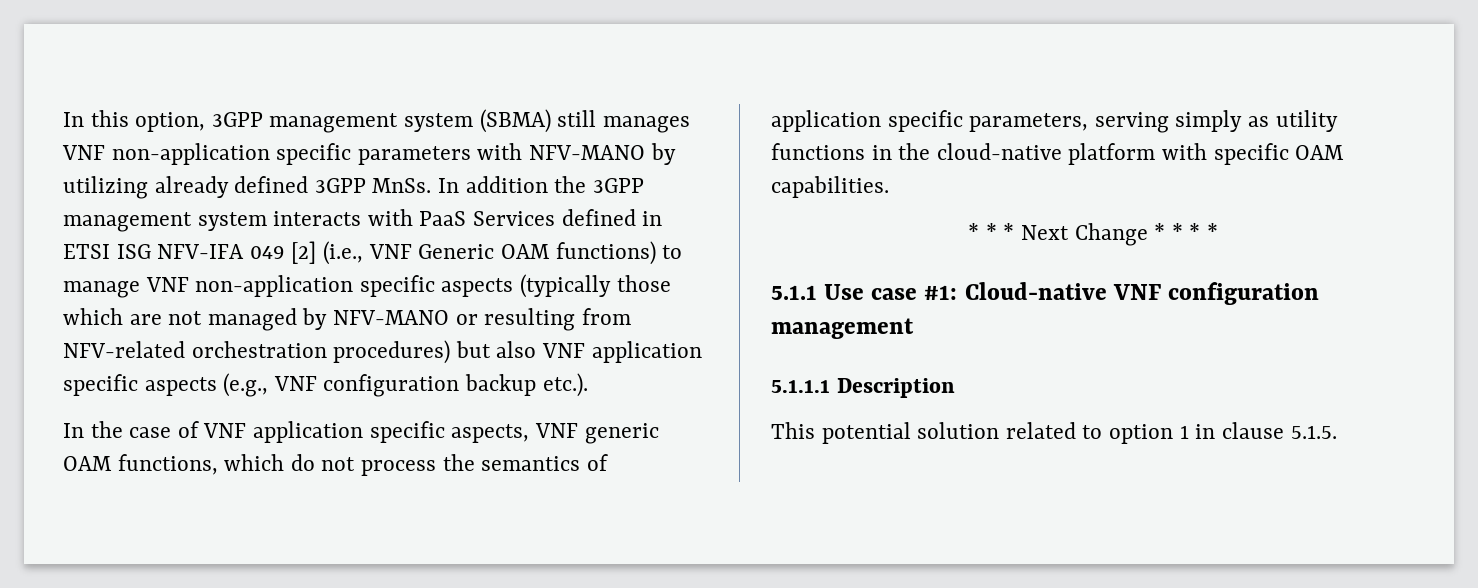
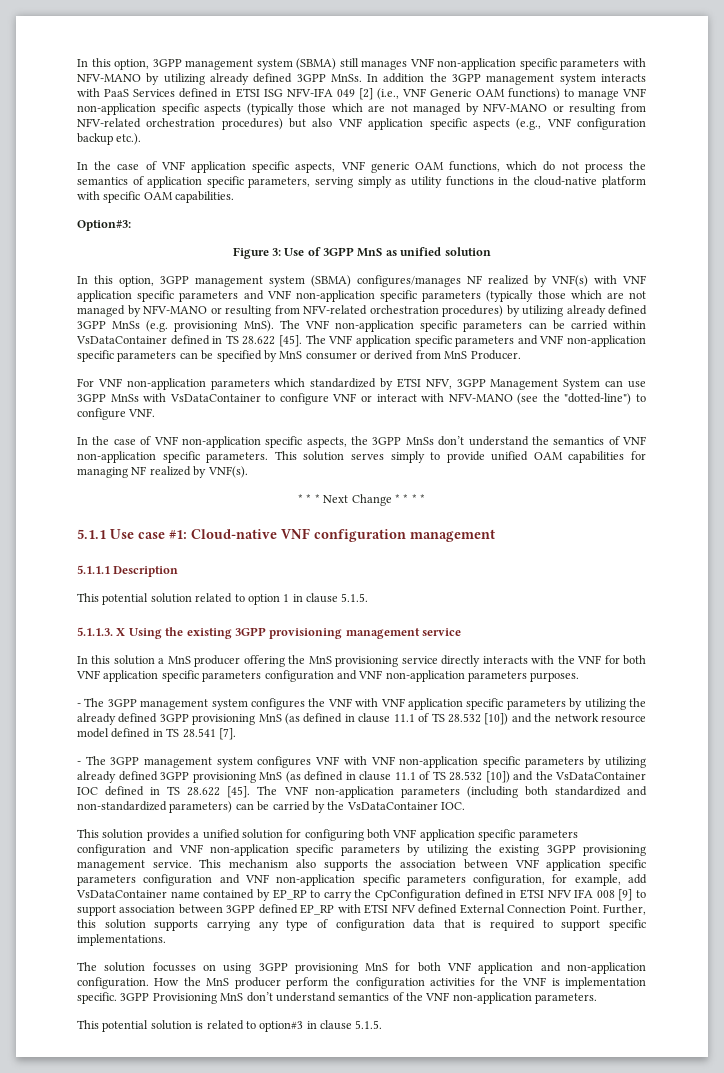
+ Option#3:
+ Figure 3: Use of 3GPP MnS as unified solution
+ In this option, 3GPP management system (SBMA) configures/manages NF realized by VNF(s) with VNF application specific parameters and VNF non-application specific parameters (typically those which are not managed by NFV-MANO or resulting from NFV-related orchestration procedures) by utilizing already defined 3GPP MnSs (e.g. provisioning MnS). The VNF non-application specific parameters can be carried within VsDataContainer defined in TS 28.622 [45]. The VNF application specific parameters and VNF non-application specific parameters can be specified by MnS consumer or derived from MnS Producer.
+ For VNF non-application parameters which standardized by ETSI NFV, 3GPP Management System can use 3GPP MnSs with VsDataContainer to configure VNF or interact with NFV-MANO (see the "dotted-line") to configure VNF.
+ In the case of VNF non-application specific aspects, the 3GPP MnSs don’t understand the semantics of VNF non-application specific parameters. This solution serves simply to provide unified OAM capabilities for managing NF realized by VNF(s).
+ 5.1.1.3. X Using the existing 3GPP provisioning management service
+ In this solution a MnS producer offering the MnS provisioning service directly interacts with the VNF for both VNF application specific parameters configuration and VNF non-application parameters purposes.
+ - The 3GPP management system configures the VNF with VNF application specific parameters by utilizing the already defined 3GPP provisioning MnS (as defined in clause 11.1 of TS 28.532 [10]) and the network resource model defined in TS 28.541 [7].
+ - The 3GPP management system configures VNF with VNF non-application specific parameters by utilizing already defined 3GPP provisioning MnS (as defined in clause 11.1 of TS 28.532 [10]) and the VsDataContainer IOC defined in TS 28.622 [45]. The VNF non-application parameters (including both standardized and non-standardized parameters) can be carried by the VsDataContainer IOC.
+ This solution provides a unified solution for configuring both VNF application specific parameters configuration and VNF non-application specific parameters by utilizing the existing 3GPP provisioning management service. This mechanism also supports the association between VNF application specific parameters configuration and VNF non-application specific parameters configuration, for example, add VsDataContainer name contained by EP_RP to carry the CpConfiguration defined in ETSI NFV IFA 008 [9] to support association between 3GPP defined EP_RP with ETSI NFV defined External Connection Point. Further, this solution supports carrying any type of configuration data that is required to support specific implementations.
+ The solution focusses on using 3GPP provisioning MnS for both VNF application and non-application configuration. How the MnS producer perform the configuration activities for the VNF is implementation specific. 3GPP Provisioning MnS don’t understand semantics of the VNF non-application parameters.
+ This potential solution is related to option#3 in clause 5.1.5.

